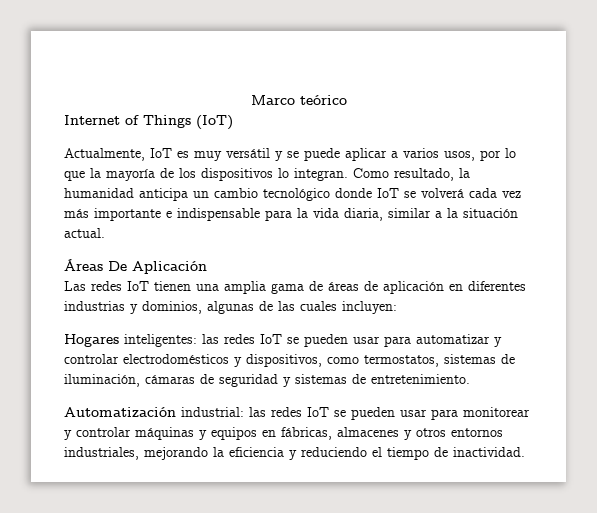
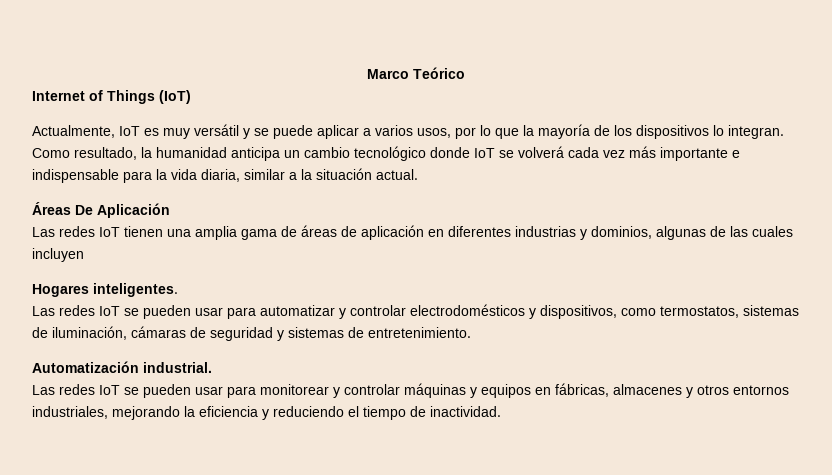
- Marco teórico
+ Marco Teórico
- Las redes IoT tienen una amplia gama de áreas de aplicación en diferentes industrias y dominios, algunas de las cuales incluyen:
+ Las redes IoT tienen una amplia gama de áreas de aplicación en diferentes industrias y dominios, algunas de las cuales incluyen
- Hogares inteligentes: las redes IoT se pueden usar para automatizar y controlar electrodomésticos y dispositivos, como termostatos, sistemas de iluminación, cámaras de seguridad y sistemas de entretenimiento.
+ Hogares inteligentes.
+ Las redes IoT se pueden usar para automatizar y controlar electrodomésticos y dispositivos, como termostatos, sistemas de iluminación, cámaras de seguridad y sistemas de entretenimiento.
- Automatización industrial: las redes IoT se pueden usar para monitorear y controlar máquinas y equipos en fábricas, almacenes y otros entornos industriales, mejorando la eficiencia y reduciendo el tiempo de inactividad.
+ Automatización industrial.
+ Las redes IoT se pueden usar para monitorear y controlar máquinas y equipos en fábricas, almacenes y otros entornos industriales, mejorando la eficiencia y reduciendo el tiempo de inactividad.

